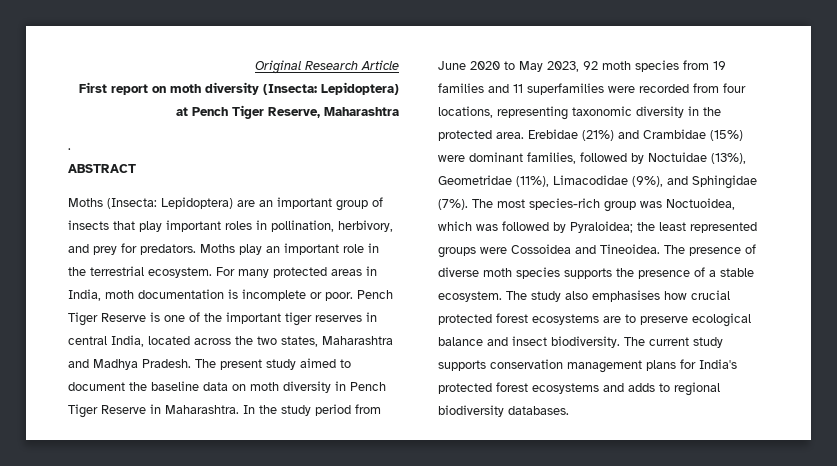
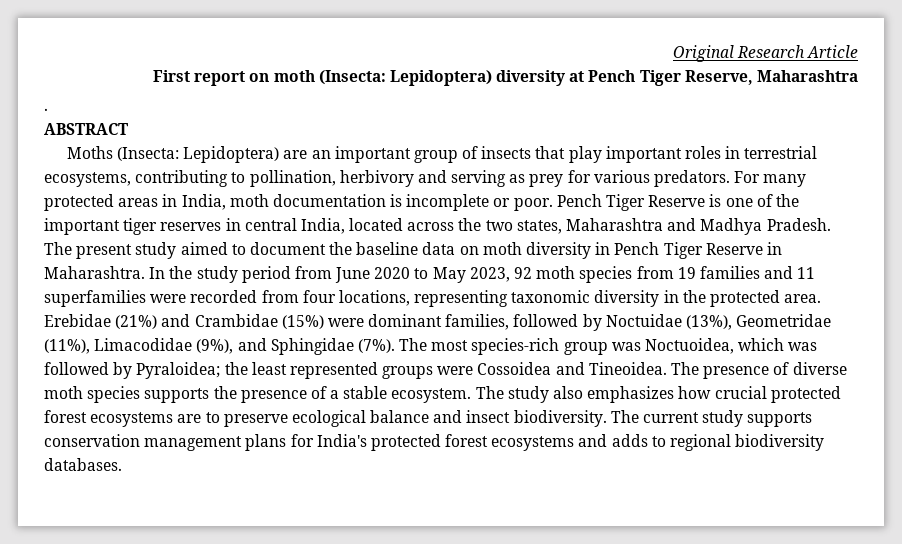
- First report on moth diversity (Insecta: Lepidoptera) at Pench Tiger Reserve, Maharashtra
+ First report on moth (Insecta: Lepidoptera) diversity at Pench Tiger Reserve, Maharashtra
- Moths (Insecta: Lepidoptera) are an important group of insects that play important roles in pollination, herbivory, and prey for predators. Moths play an important role in the terrestrial ecosystem.
+ Moths (Insecta: Lepidoptera) are an important group of insects that play important roles in terrestrial ecosystems, contributing to pollination, herbivory and serving as prey for various predators.
- The study also emphasises how crucial protected forest ecosystems are to preserve ecological balance and insect biodiversity.
+ The study also emphasizes how crucial protected forest ecosystems are to preserve ecological balance and insect biodiversity.

